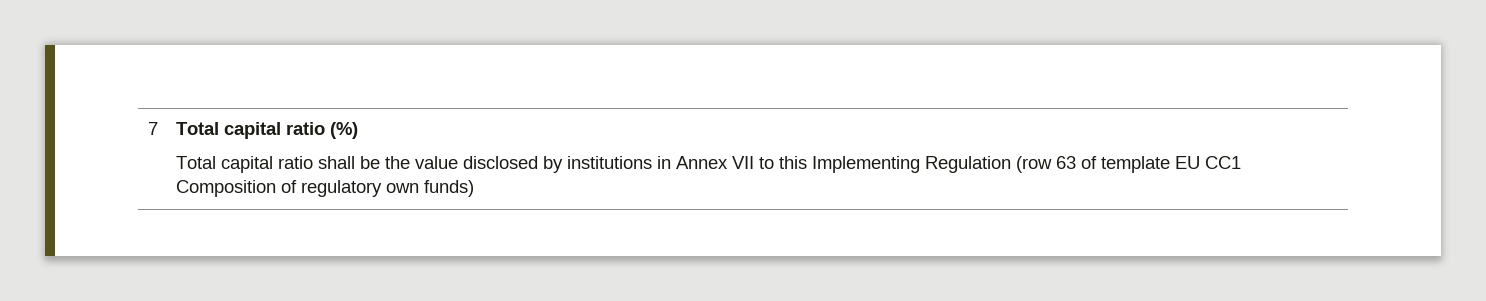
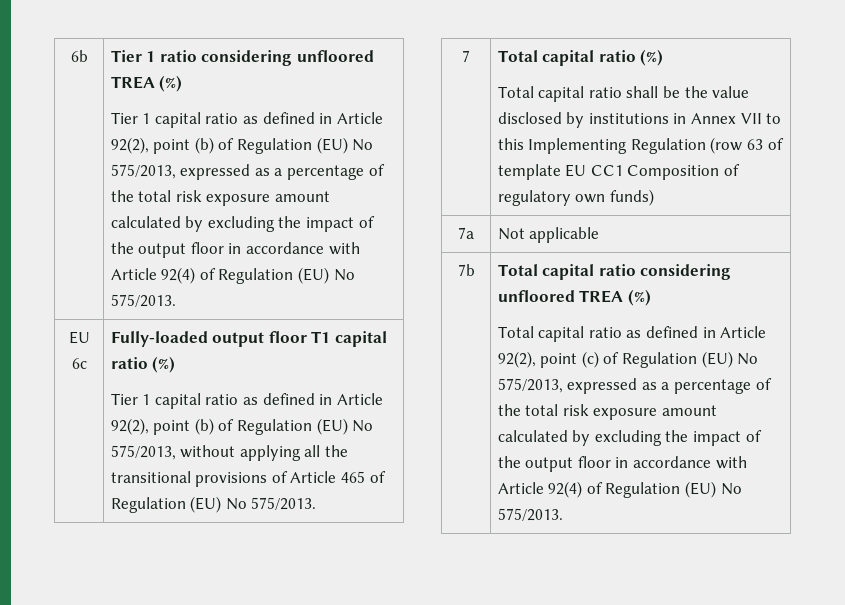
+ 6b | Tier 1 ratio considering unfloored TREA (%)
+ Tier 1 capital ratio as defined in Article 92(2), point (b) of Regulation (EU) No 575/2013, expressed as a percentage of the total risk exposure amount calculated by excluding the impact of the output floor in accordance with Article 92(4) of Regulation (EU) No 575/2013.
+ EU 6c | Fully-loaded output floor T1 capital ratio (%)
+ Tier 1 capital ratio as defined in Article 92(2), point (b) of Regulation (EU) No 575/2013, without applying all the transitional provisions of Article 465 of Regulation (EU) No 575/2013.
+ 7a | Not applicable
+ 7b | Total capital ratio considering unfloored TREA (%)
+ Total capital ratio as defined in Article 92(2), point (c) of Regulation (EU) No 575/2013, expressed as a percentage of the total risk exposure amount calculated by excluding the impact of the output floor in accordance with Article 92(4) of Regulation (EU) No 575/2013.

